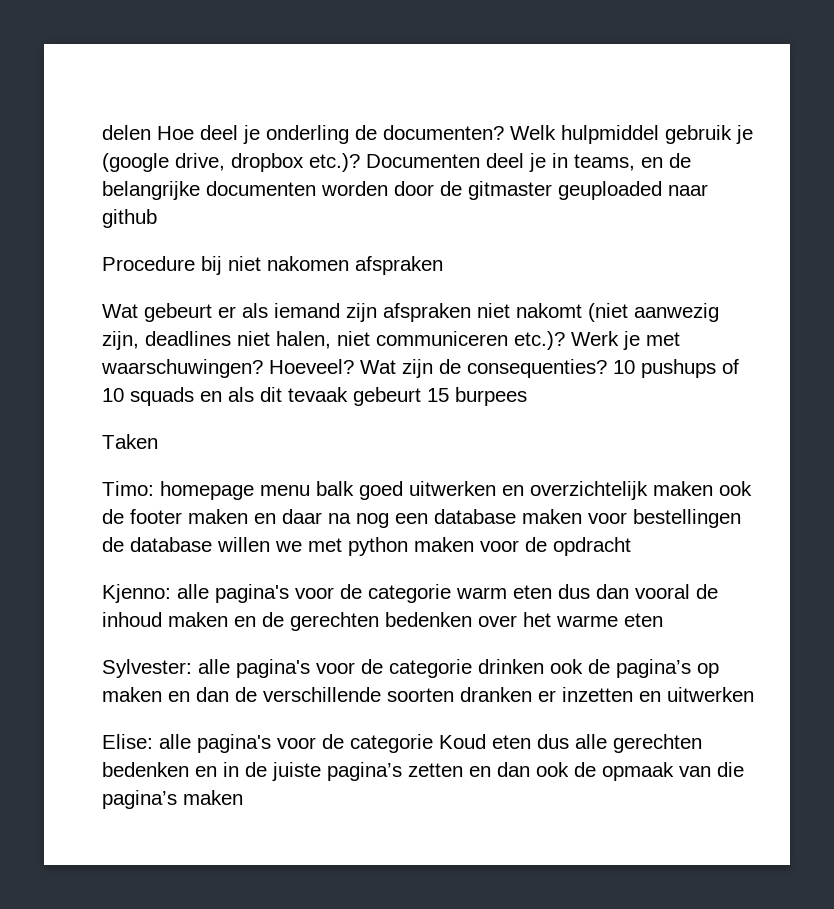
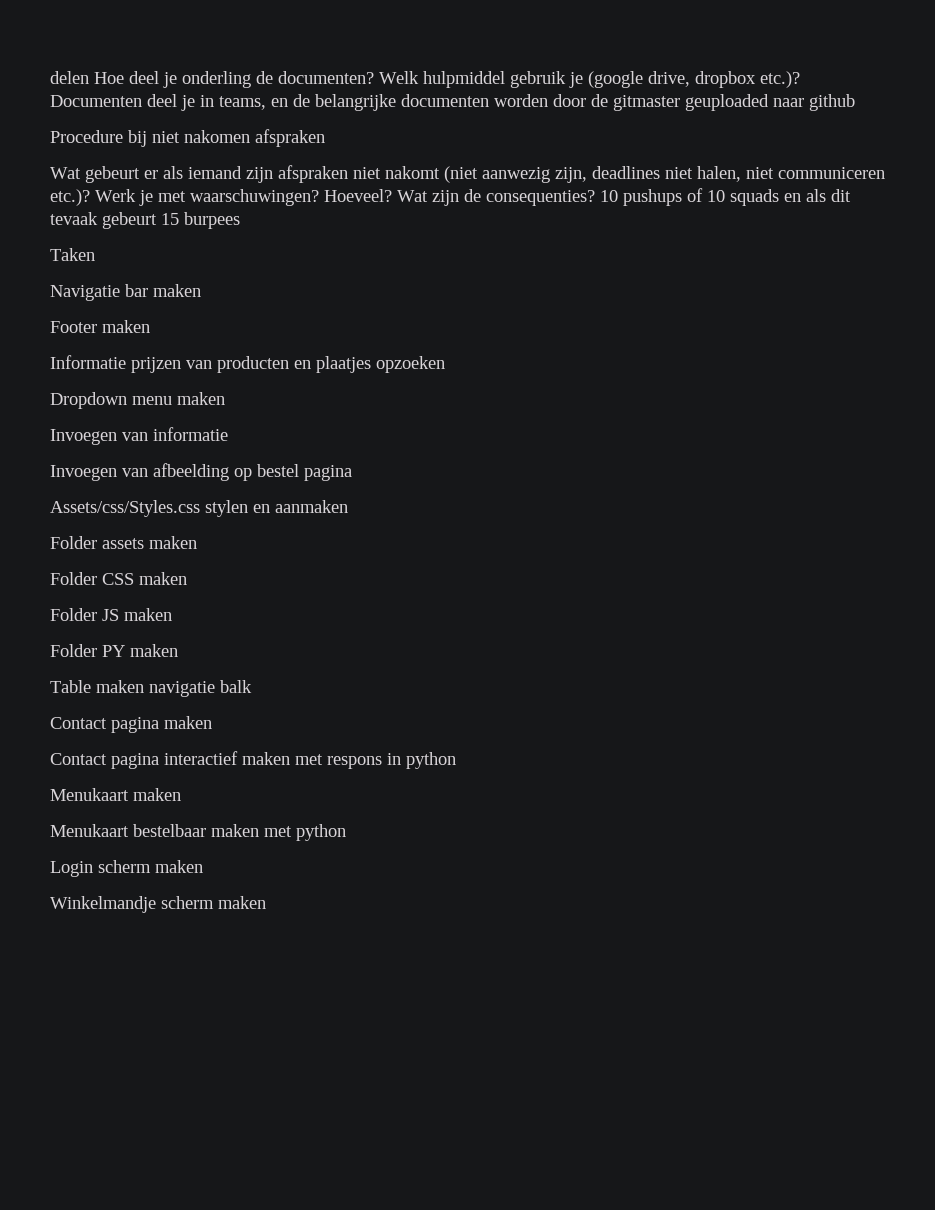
- Timo: homepage menu balk goed uitwerken en overzichtelijk maken ook de footer maken en daar na nog een database maken voor bestellingen de database willen we met python maken voor de opdracht
- Kjenno: alle pagina's voor de categorie warm eten dus dan vooral de inhoud maken en de gerechten bedenken over het warme eten
- Sylvester: alle pagina's voor de categorie drinken ook de pagina’s op maken en dan de verschillende soorten dranken er inzetten en uitwerken
- Elise: alle pagina's voor de categorie Koud eten dus alle gerechten bedenken en in de juiste pagina’s zetten en dan ook de opmaak van die pagina’s maken
+ Navigatie bar maken
+ Footer maken
+ Informatie prijzen van producten en plaatjes opzoeken
+ Dropdown menu maken
+ Invoegen van informatie
+ Invoegen van afbeelding op bestel pagina
+ Assets/css/Styles.css stylen en aanmaken
+ Folder assets maken
+ Folder CSS maken
+ Folder JS maken
+ Folder PY maken
+ Table maken navigatie balk
+ Contact pagina maken
+ Contact pagina interactief maken met respons in python
+ Menukaart maken
+ Menukaart bestelbaar maken met python
+ Login scherm maken
+ Winkelmandje scherm maken

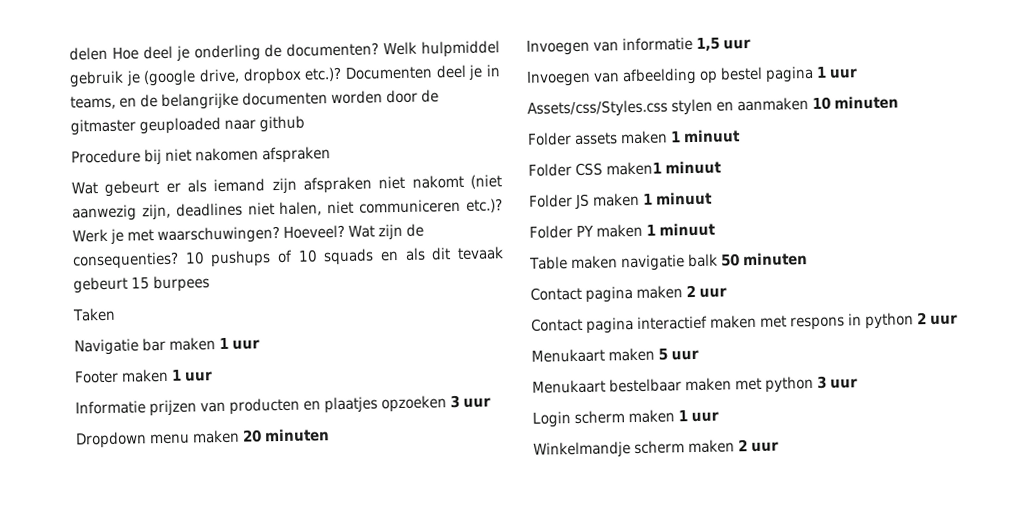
- Navigatie bar maken
+ Navigatie bar maken 1 uur
- Footer maken
+ Footer maken 1 uur
- Informatie prijzen van producten en plaatjes opzoeken
+ Informatie prijzen van producten en plaatjes opzoeken 3 uur
- Dropdown menu maken
+ Dropdown menu maken 20 minuten
- Invoegen van informatie
+ Invoegen van informatie 1,5 uur
- Invoegen van afbeelding op bestel pagina
+ Invoegen van afbeelding op bestel pagina 1 uur
- Assets/css/Styles.css stylen en aanmaken
+ Assets/css/Styles.css stylen en aanmaken 10 minuten
- Folder assets maken
+ Folder assets maken 1 minuut
- Folder CSS maken
+ Folder CSS maken1 minuut
- Folder JS maken
+ Folder JS maken 1 minuut
- Folder PY maken
+ Folder PY maken 1 minuut
- Table maken navigatie balk
+ Table maken navigatie balk 50 minuten
- Contact pagina maken
+ Contact pagina maken 2 uur
- Contact pagina interactief maken met respons in python
+ Contact pagina interactief maken met respons in python 2 uur
- Menukaart maken
+ Menukaart maken 5 uur
- Menukaart bestelbaar maken met python
+ Menukaart bestelbaar maken met python 3 uur
- Login scherm maken
+ Login scherm maken 1 uur
- Winkelmandje scherm maken
+ Winkelmandje scherm maken 2 uur

